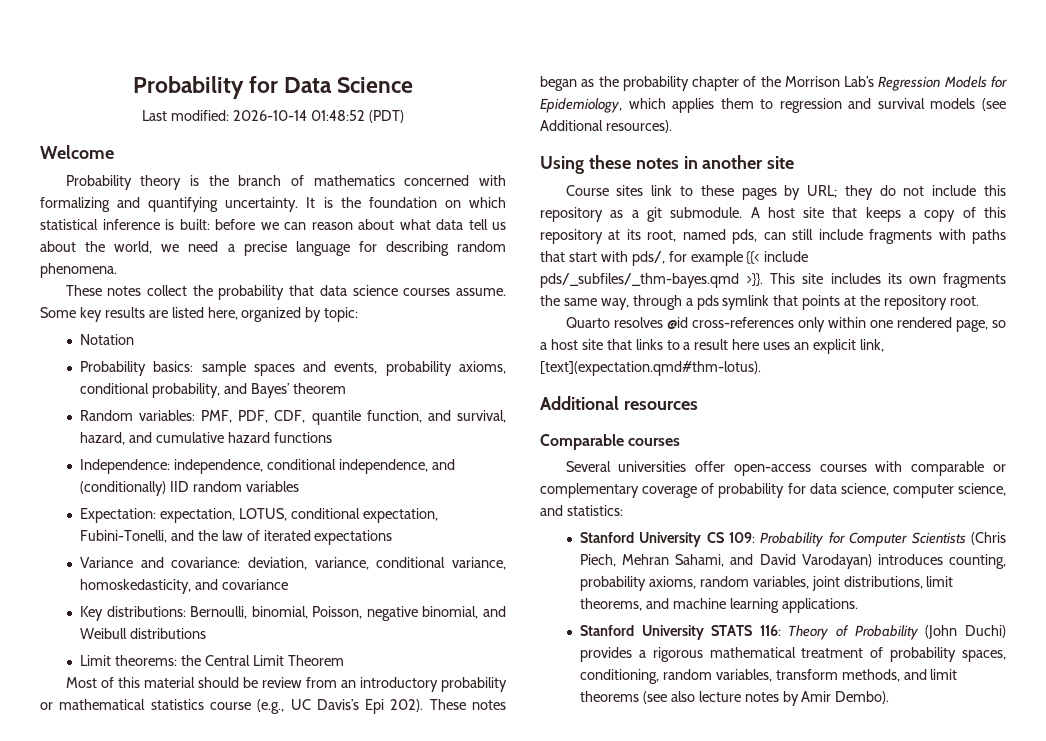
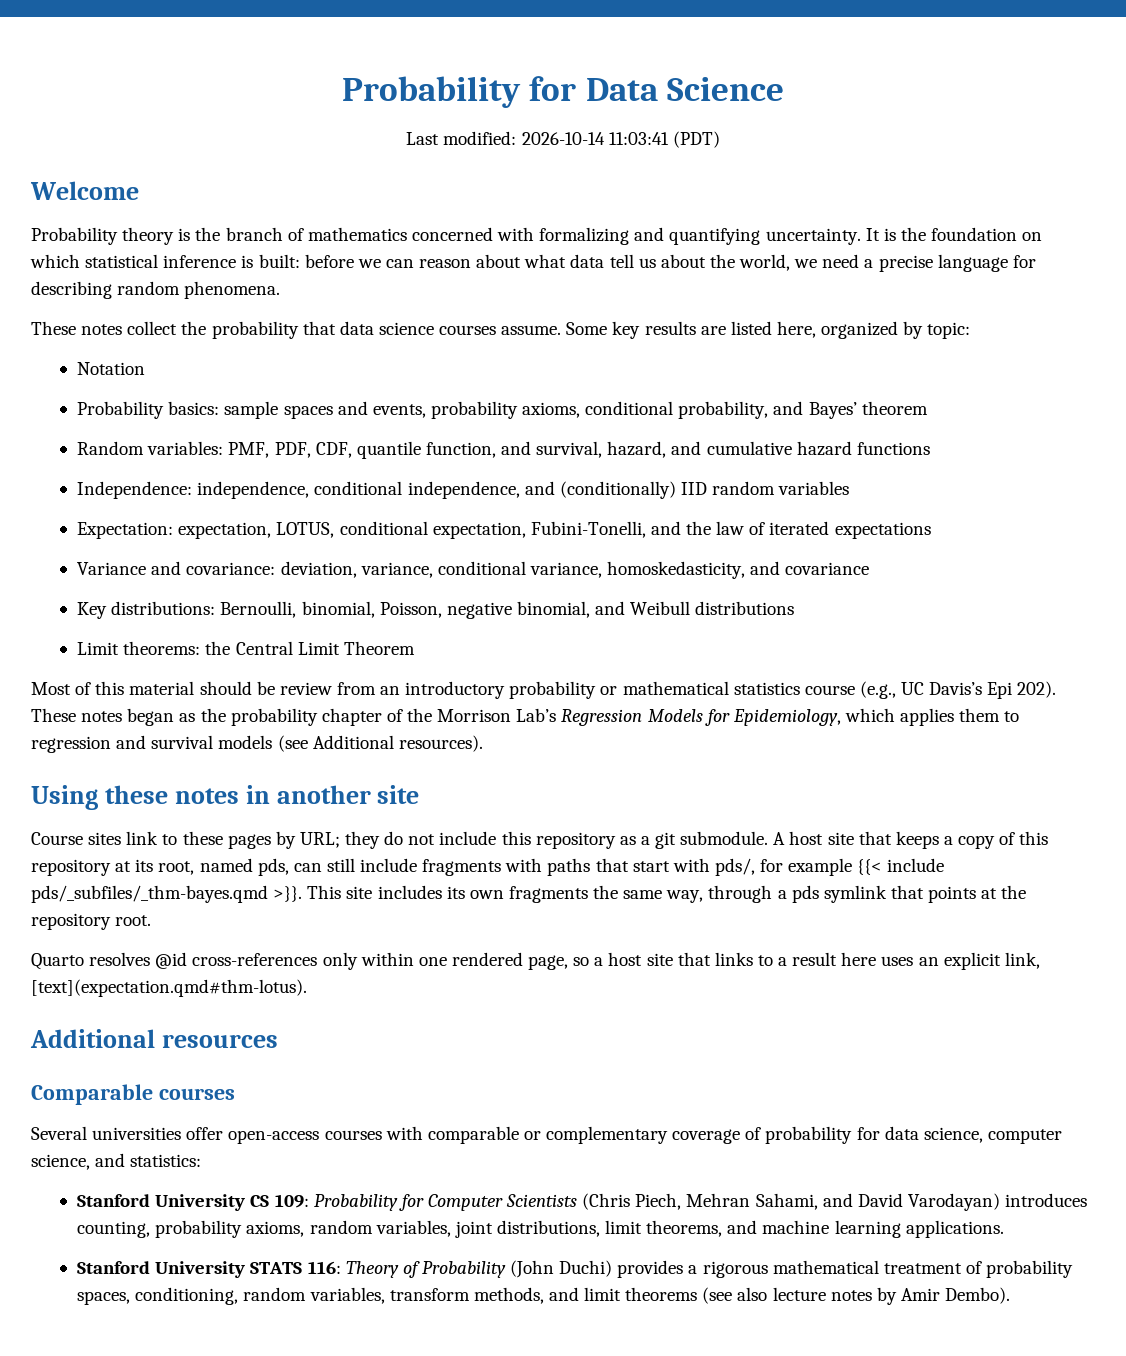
- Last modified: 2026-10-14 01:48:52 (PDT)
+ Last modified: 2026-10-14 11:03:41 (PDT)

